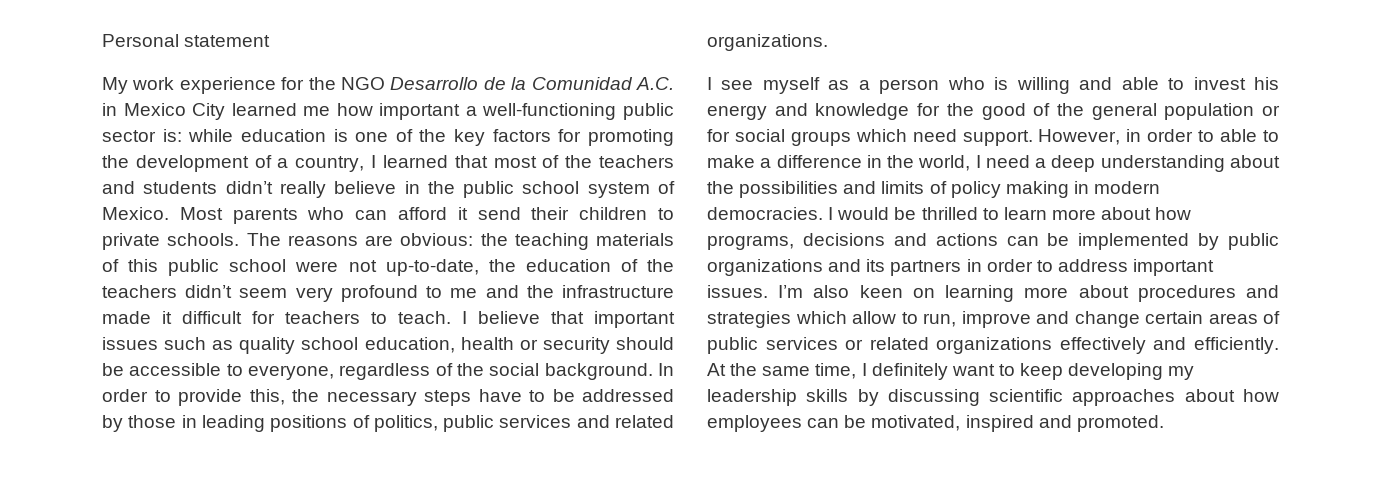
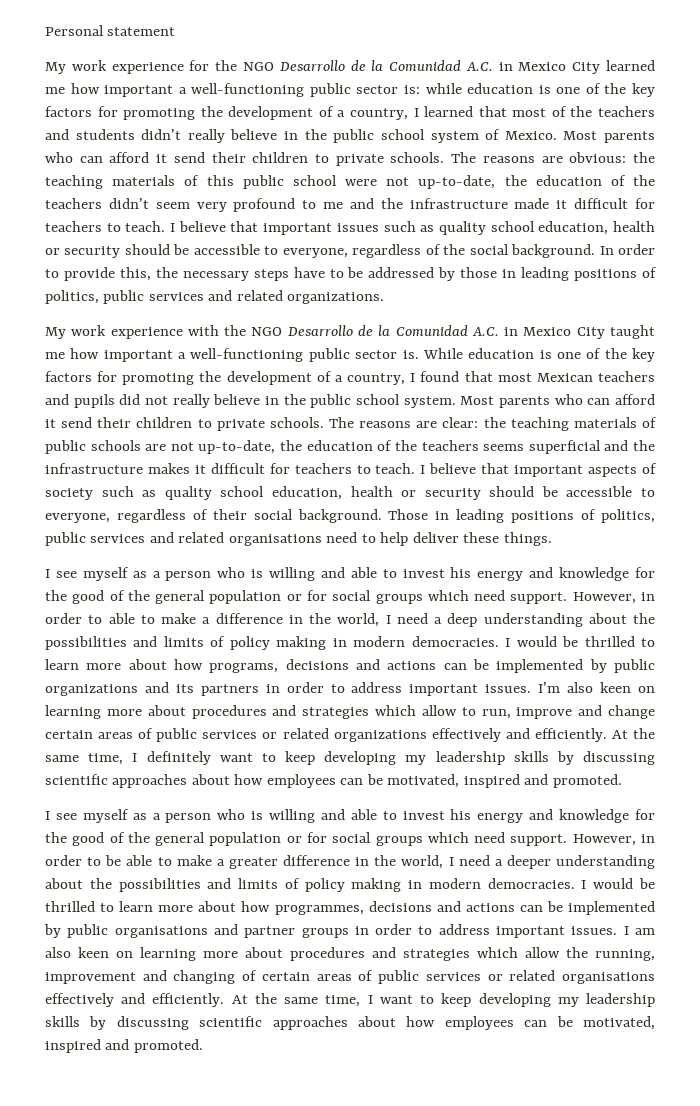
+ My work experience with the NGO Desarrollo de la Comunidad A.C. in Mexico City taught me how important a well-functioning public sector is. While education is one of the key factors for promoting the development of a country, I found that most Mexican teachers and pupils did not really believe in the public school system. Most parents who can afford it send their children to private schools. The reasons are clear: the teaching materials of public schools are not up-to-date, the education of the teachers seems superficial and the infrastructure makes it difficult for teachers to teach. I believe that important aspects of society such as quality school education, health or security should be accessible to everyone, regardless of their social background. Those in leading positions of politics, public services and related organisations need to help deliver these things.
+ I see myself as a person who is willing and able to invest his energy and knowledge for the good of the general population or for social groups which need support. However, in order to be able to make a greater difference in the world, I need a deeper understanding about the possibilities and limits of policy making in modern democracies. I would be thrilled to learn more about how programmes, decisions and actions can be implemented by public organisations and partner groups in order to address important issues. I am also keen on learning more about procedures and strategies which allow the running, improvement and changing of certain areas of public services or related organisations effectively and efficiently. At the same time, I want to keep developing my leadership skills by discussing scientific approaches about how employees can be motivated, inspired and promoted.

